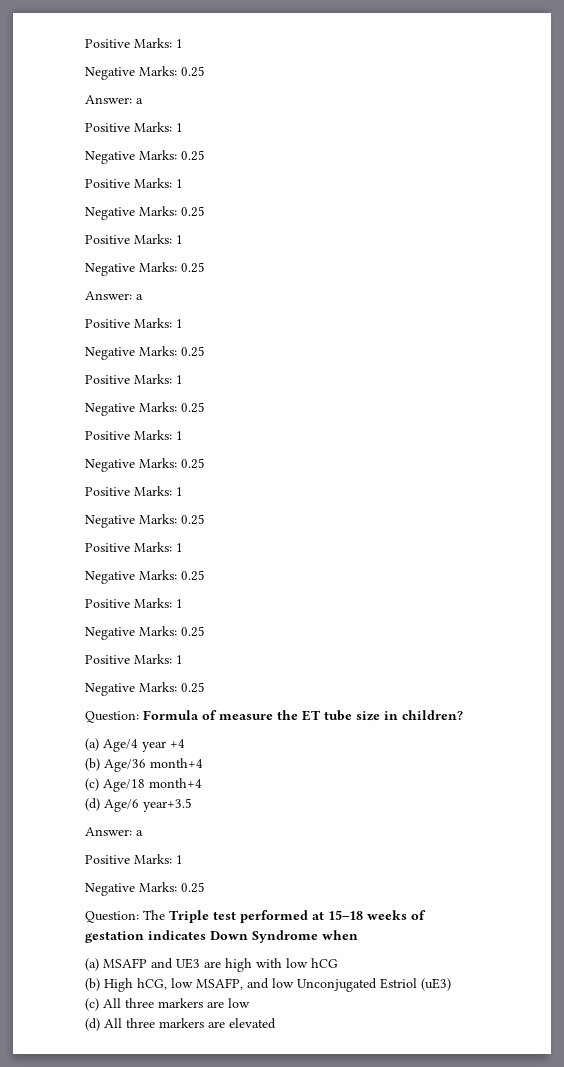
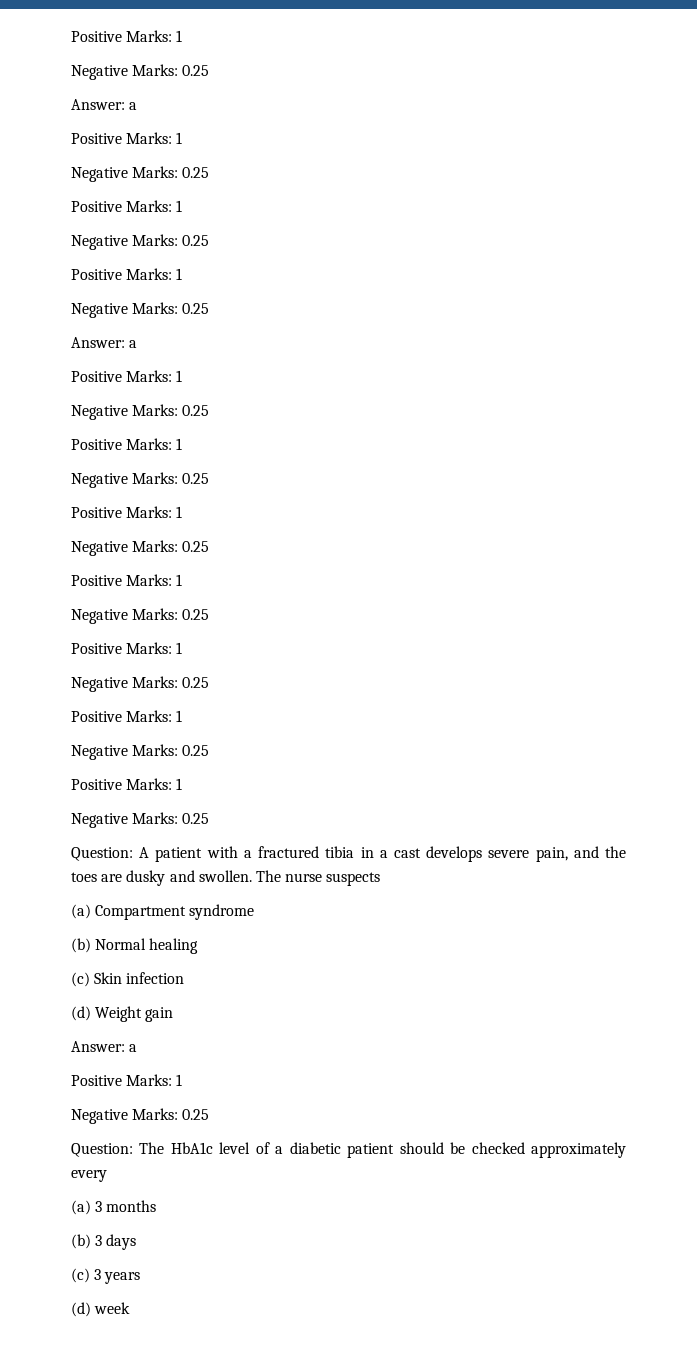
- Question: Formula of measure the ET tube size in children?
- (a) Age/4 year +4
- (b) Age/36 month+4
- (c) Age/18 month+4
- (d) Age/6 year+3.5
+ Question: A patient with a fractured tibia in a cast develops severe pain, and the toes are dusky and swollen. The nurse suspects
+ (a) Compartment syndrome
+ (b) Normal healing
+ (c) Skin infection
+ (d) Weight gain
- Question: The Triple test performed at 15–18 weeks of gestation indicates Down Syndrome when
- (a) MSAFP and UE3 are high with low hCG
- (b) High hCG, low MSAFP, and low Unconjugated Estriol (uE3)
- (c) All three markers are low
- (d) All three markers are elevated
+ Question: The HbA1c level of a diabetic patient should be checked approximately every
+ (a) 3 months
+ (b) 3 days
+ (c) 3 years
+ (d) week

